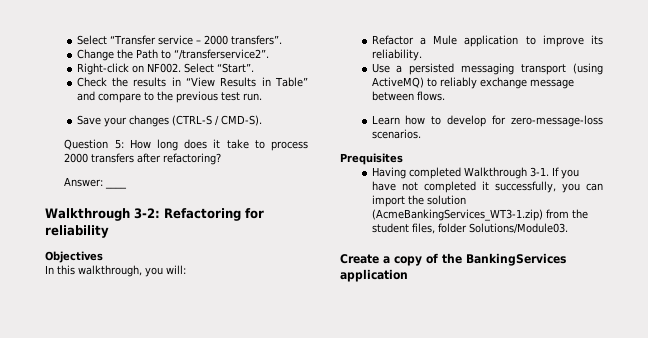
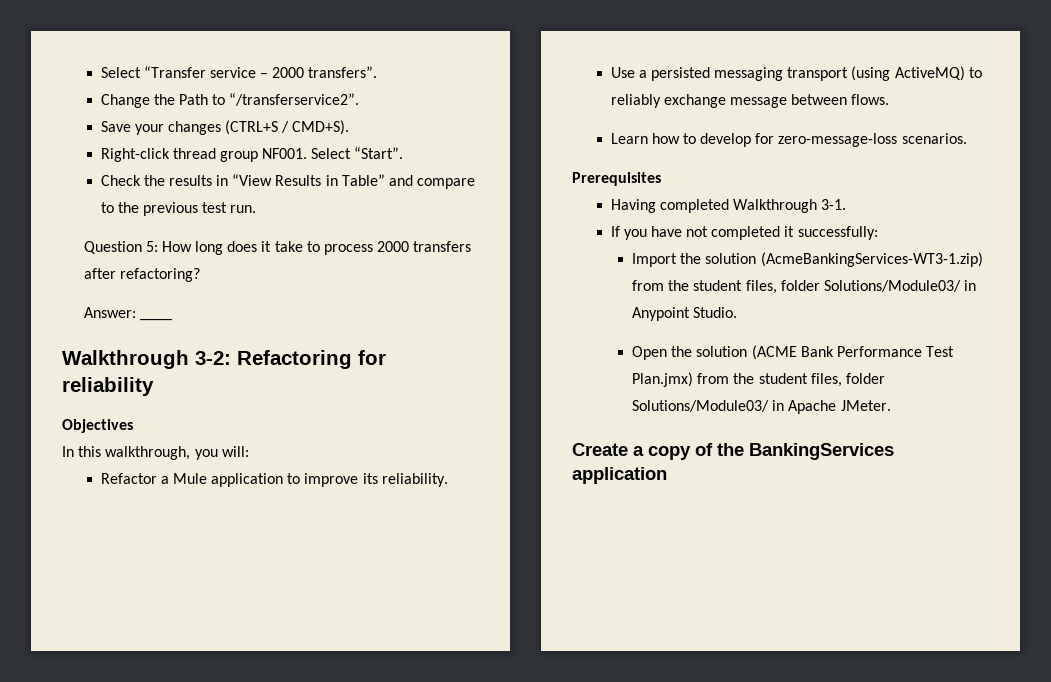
- Right-click on NF002.
+ Save your changes (CTRL+S / CMD+S).
+ Right-click thread group NF001.
- Save your changes (CTRL-S / CMD-S).
- Prequisites
+ Prerequisites
- Having completed Walkthrough 3-1. If you have not completed it successfully, you can import the solution (AcmeBankingServices_WT3-1.zip) from the student files, folder Solutions/Module03.
+ Having completed Walkthrough 3-1.
+ If you have not completed it successfully:
+ Import the solution (AcmeBankingServices-WT3-1.zip) from the student files, folder Solutions/Module03/ in Anypoint Studio.
+ Open the solution (ACME Bank Performance Test Plan.jmx) from the student files, folder Solutions/Module03/ in Apache JMeter.

